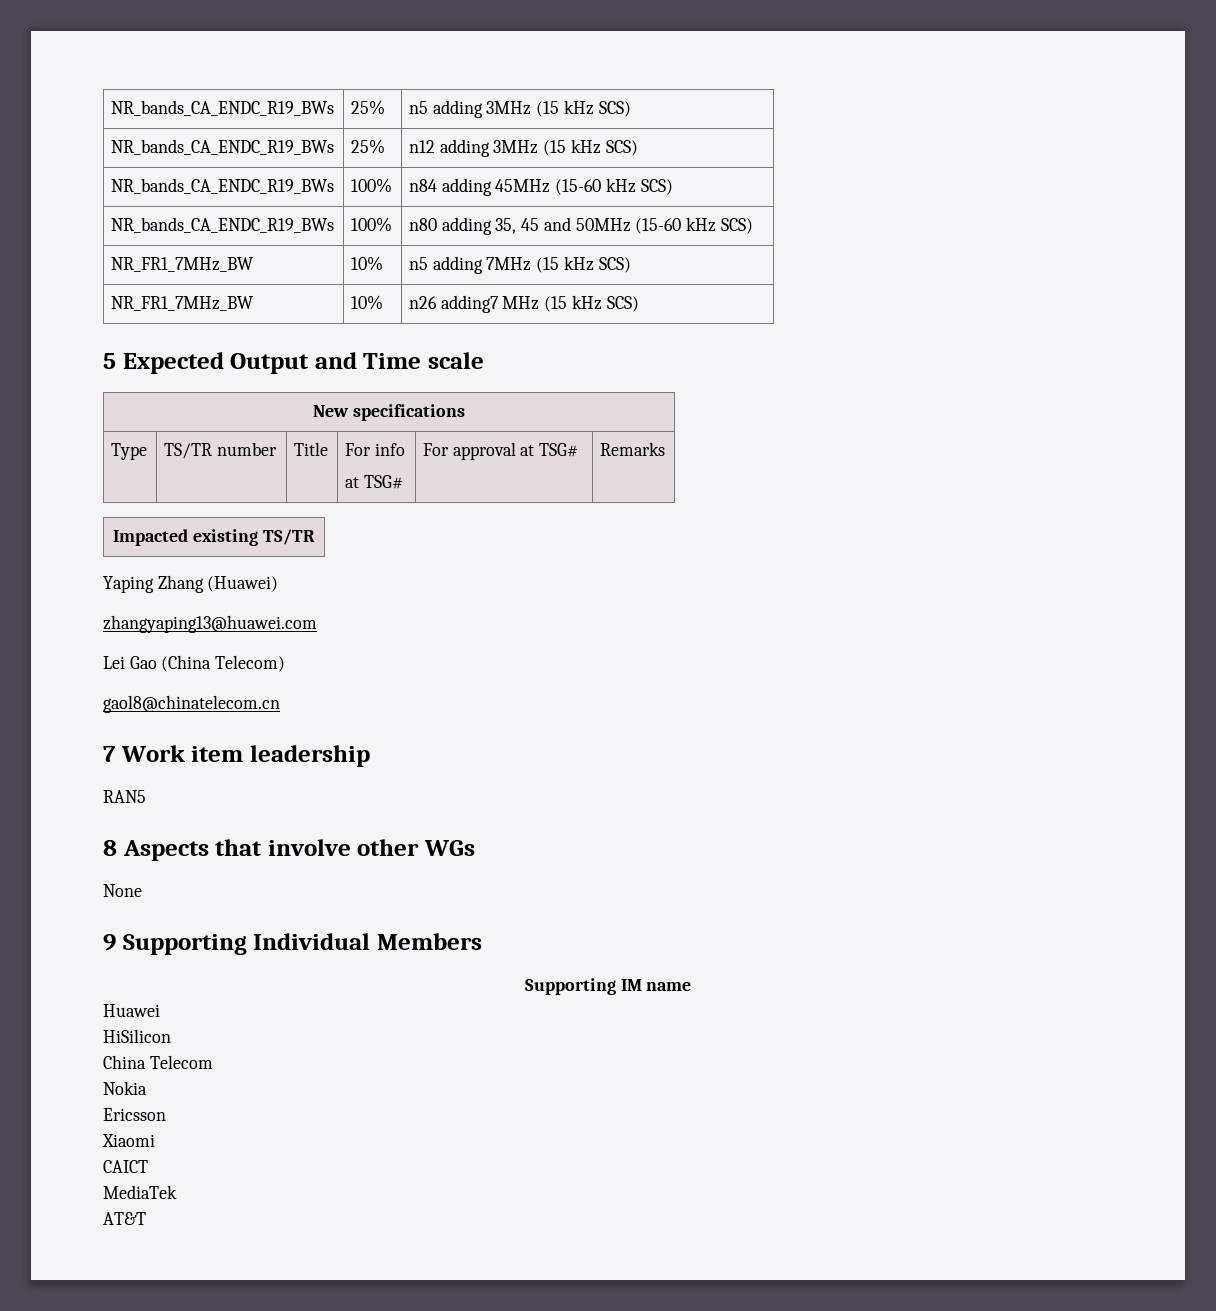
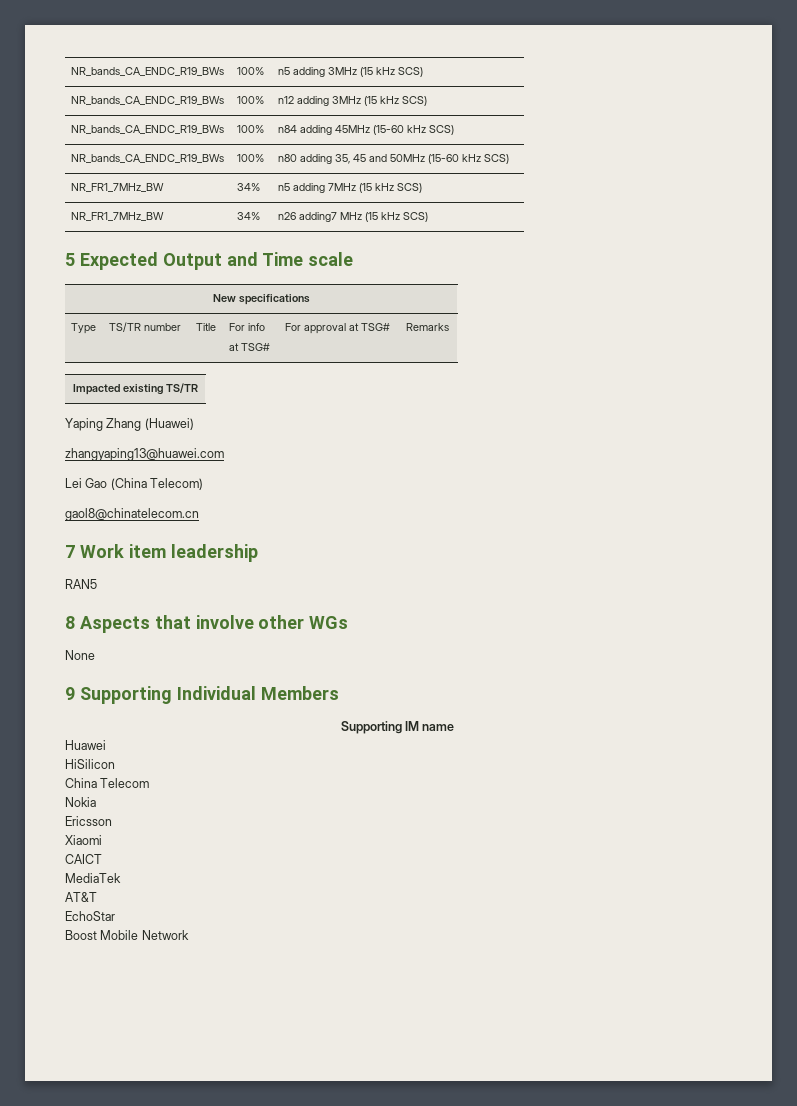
- NR_bands_CA_ENDC_R19_BWs | 25% | n5 adding 3MHz (15 kHz SCS)
+ NR_bands_CA_ENDC_R19_BWs | 100% | n5 adding 3MHz (15 kHz SCS)
- NR_bands_CA_ENDC_R19_BWs | 25% | n12 adding 3MHz (15 kHz SCS)
+ NR_bands_CA_ENDC_R19_BWs | 100% | n12 adding 3MHz (15 kHz SCS)
- NR_FR1_7MHz_BW | 10% | n5 adding 7MHz (15 kHz SCS)
+ NR_FR1_7MHz_BW | 34% | n5 adding 7MHz (15 kHz SCS)
- NR_FR1_7MHz_BW | 10% | n26 adding7 MHz (15 kHz SCS)
+ NR_FR1_7MHz_BW | 34% | n26 adding7 MHz (15 kHz SCS)
+ EchoStar
+ Boost Mobile Network

